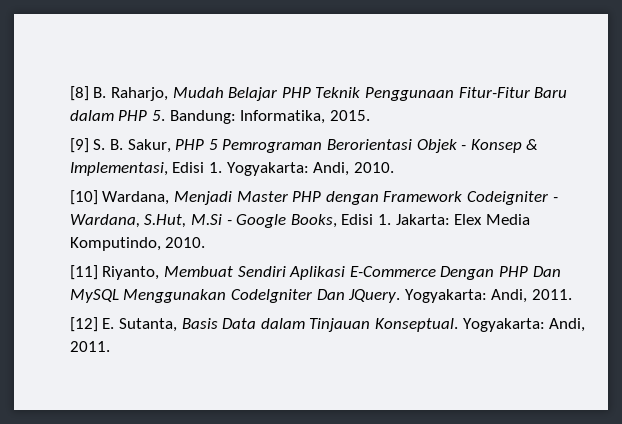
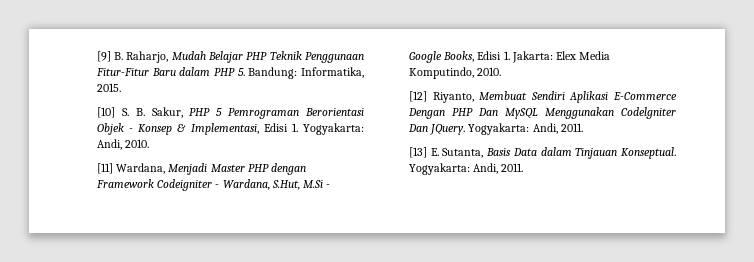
- [8] B. Raharjo, Mudah Belajar PHP Teknik Penggunaan Fitur-Fitur Baru dalam PHP 5. Bandung: Informatika, 2015.
+ [9] B. Raharjo, Mudah Belajar PHP Teknik Penggunaan Fitur-Fitur Baru dalam PHP 5. Bandung: Informatika, 2015.
- [9] S. B. Sakur, PHP 5 Pemrograman Berorientasi Objek - Konsep & Implementasi, Edisi 1. Yogyakarta: Andi, 2010.
+ [10] S. B. Sakur, PHP 5 Pemrograman Berorientasi Objek - Konsep & Implementasi, Edisi 1. Yogyakarta: Andi, 2010.
- [10] Wardana, Menjadi Master PHP dengan Framework Codeigniter - Wardana, S.Hut, M.Si - Google Books, Edisi 1. Jakarta: Elex Media Komputindo, 2010.
+ [11] Wardana, Menjadi Master PHP dengan Framework Codeigniter - Wardana, S.Hut, M.Si - Google Books, Edisi 1. Jakarta: Elex Media Komputindo, 2010.
- [11] Riyanto, Membuat Sendiri Aplikasi E-Commerce Dengan PHP Dan MySQL Menggunakan Codelgniter Dan JQuery.
+ [12] Riyanto, Membuat Sendiri Aplikasi E-Commerce Dengan PHP Dan MySQL Menggunakan Codelgniter Dan JQuery.
- [12] E. Sutanta, Basis Data dalam Tinjauan Konseptual.
+ [13] E. Sutanta, Basis Data dalam Tinjauan Konseptual.

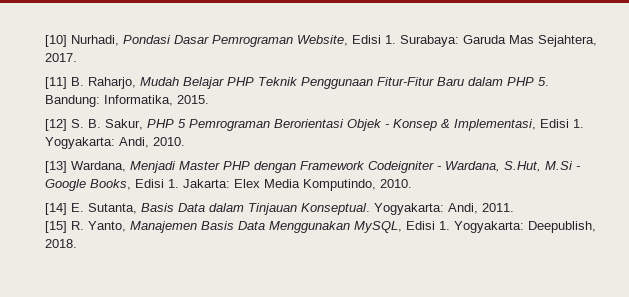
- [9] B. Raharjo, Mudah Belajar PHP Teknik Penggunaan Fitur-Fitur Baru dalam PHP 5. Bandung: Informatika, 2015.
+ [10] Nurhadi, Pondasi Dasar Pemrograman Website, Edisi 1. Surabaya: Garuda Mas Sejahtera, 2017.
+ [11] B. Raharjo, Mudah Belajar PHP Teknik Penggunaan Fitur-Fitur Baru dalam PHP 5. Bandung: Informatika, 2015.
- [10] S. B. Sakur, PHP 5 Pemrograman Berorientasi Objek - Konsep & Implementasi, Edisi 1. Yogyakarta: Andi, 2010.
+ [12] S. B. Sakur, PHP 5 Pemrograman Berorientasi Objek - Konsep & Implementasi, Edisi 1. Yogyakarta: Andi, 2010.
- [11] Wardana, Menjadi Master PHP dengan Framework Codeigniter - Wardana, S.Hut, M.Si - Google Books, Edisi 1. Jakarta: Elex Media Komputindo, 2010.
+ [13] Wardana, Menjadi Master PHP dengan Framework Codeigniter - Wardana, S.Hut, M.Si - Google Books, Edisi 1. Jakarta: Elex Media Komputindo, 2010.
- [12] Riyanto, Membuat Sendiri Aplikasi E-Commerce Dengan PHP Dan MySQL Menggunakan Codelgniter Dan JQuery. Yogyakarta: Andi, 2011.
- [13] E. Sutanta, Basis Data dalam Tinjauan Konseptual.
+ [14] E. Sutanta, Basis Data dalam Tinjauan Konseptual.
+ [15] R. Yanto, Manajemen Basis Data Menggunakan MySQL, Edisi 1. Yogyakarta: Deepublish, 2018.

